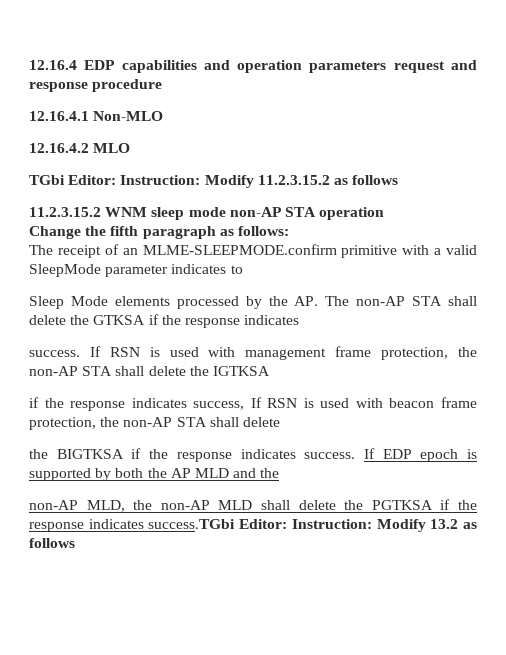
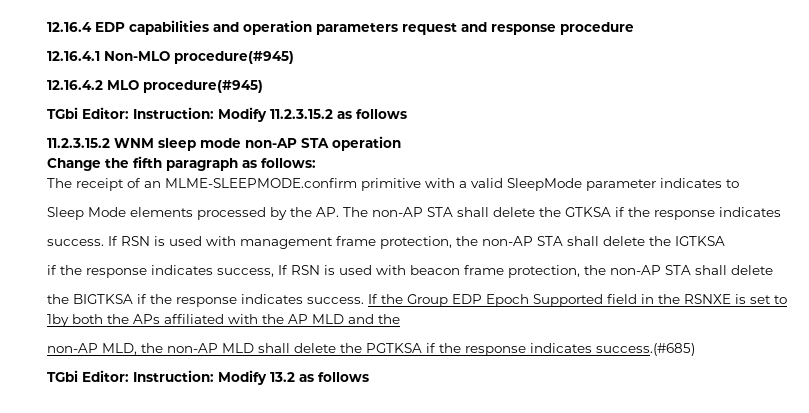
- 12.16.4.1 Non-MLO
+ 12.16.4.1 Non-MLO procedure(#945)
- 12.16.4.2 MLO
+ 12.16.4.2 MLO procedure(#945)
- If EDP epoch is supported by both the AP MLD and the
+ If the Group EDP Epoch Supported field in the RSNXE is set to 1by both the APs affiliated with the AP MLD and the
- non-AP MLD, the non-AP MLD shall delete the PGTKSA if the response indicates success.TGbi Editor: Instruction: Modify 13.2 as follows
+ non-AP MLD, the non-AP MLD shall delete the PGTKSA if the response indicates success.(#685)
+ TGbi Editor: Instruction: Modify 13.2 as follows

